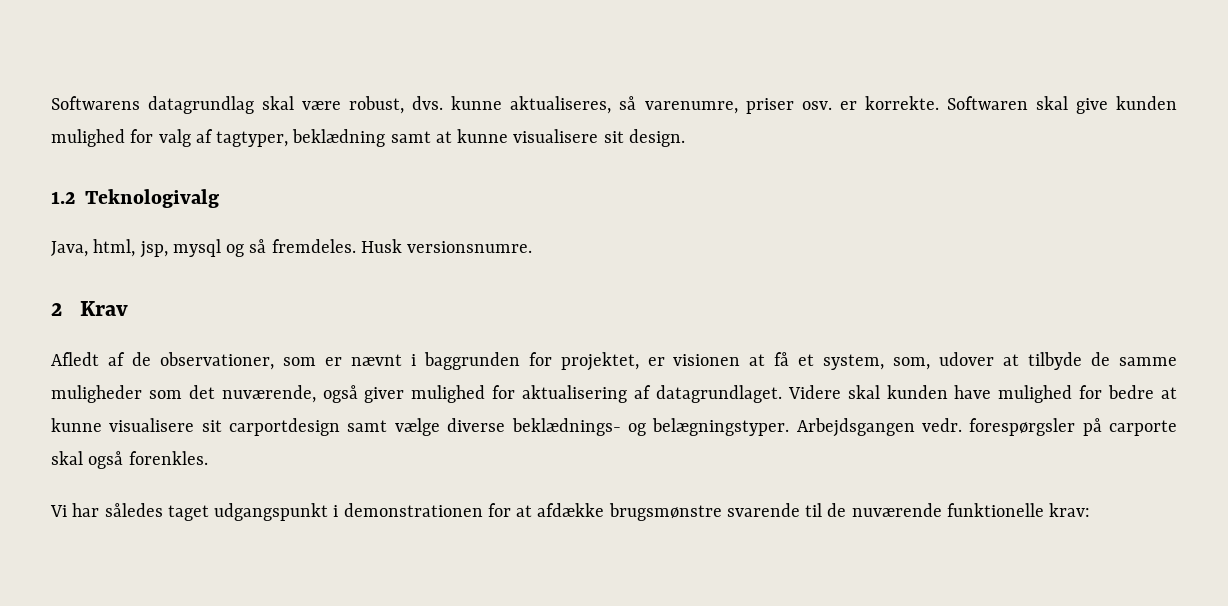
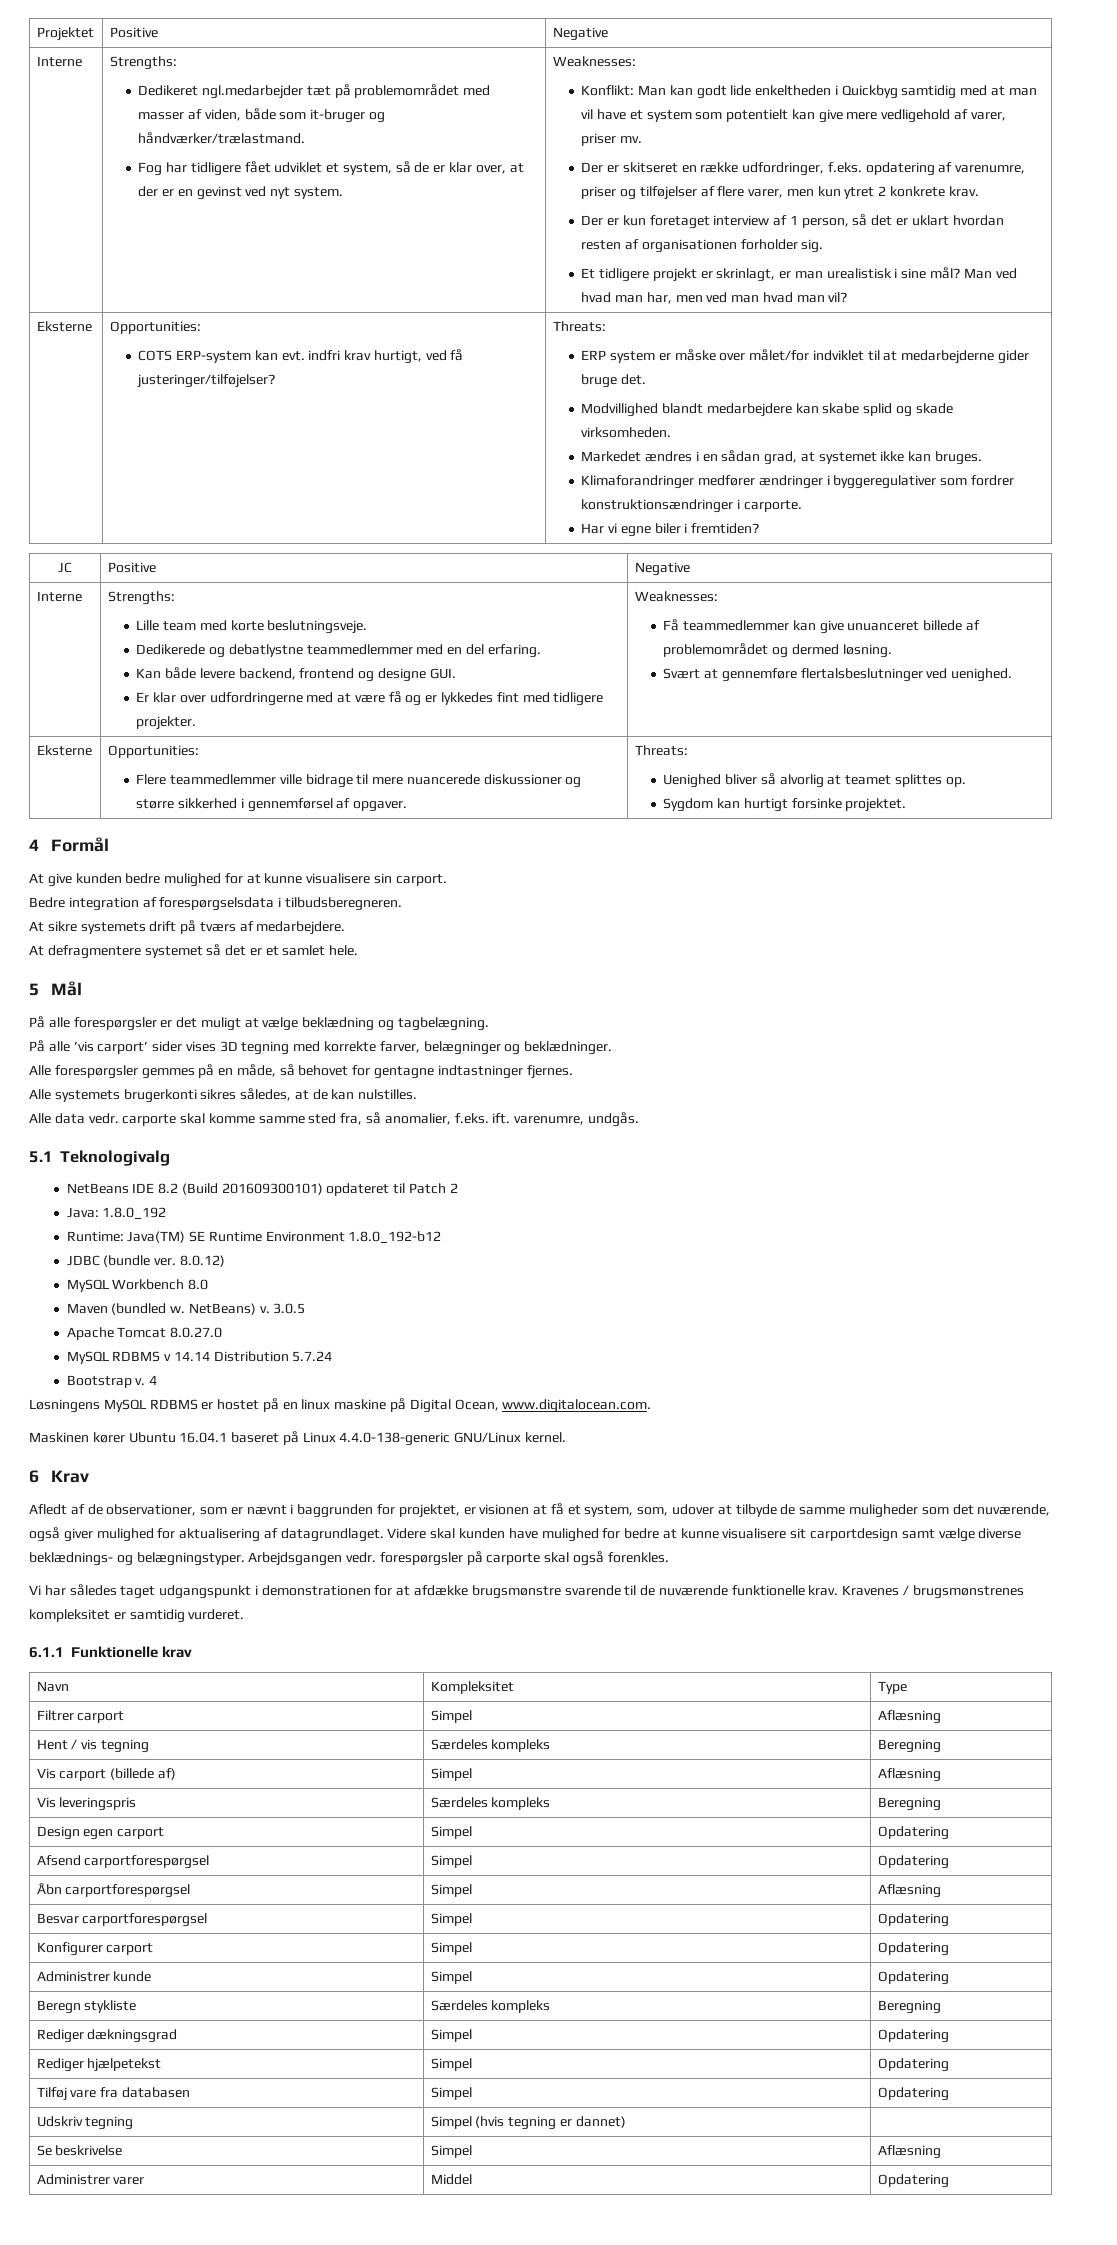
- Softwarens datagrundlag skal være robust, dvs. kunne aktualiseres, så varenumre, priser osv. er korrekte. Softwaren skal give kunden mulighed for valg af tagtyper, beklædning samt at kunne visualisere sit design.
- 1.2 Teknologivalg
- Java, html, jsp, mysql og så fremdeles. Husk versionsnumre.
- 2 Krav
+ Projektet | Positive | Negative
+ Interne | Strengths:
+ Dedikeret ngl.medarbejder tæt på problemområdet med masser af viden, både som it-bruger og håndværker/trælastmand.
+ Fog har tidligere fået udviklet et system, så de er klar over, at der er en gevinst ved nyt system. | Weaknesses:
+ Konflikt: Man kan godt lide enkeltheden i Quickbyg samtidig med at man vil have et system som potentielt kan give mere vedligehold af varer, priser mv.
+ Der er skitseret en række udfordringer, f.eks. opdatering af varenumre, priser og tilføjelser af flere varer, men kun ytret 2 konkrete krav.
+ Der er kun foretaget interview af 1 person, så det er uklart hvordan resten af organisationen forholder sig.
+ Et tidligere projekt er skrinlagt, er man urealistisk i sine mål? Man ved hvad man har, men ved man hvad man vil?
+ Eksterne | Opportunities:
+ COTS ERP-system kan evt. indfri krav hurtigt, ved få justeringer/tilføjelser? | Threats:
+ ERP system er måske over målet/for indviklet til at medarbejderne gider bruge det.
+ Modvillighed blandt medarbejdere kan skabe splid og skade virksomheden.
+ Markedet ændres i en sådan grad, at systemet ikke kan bruges.
+ Klimaforandringer medfører ændringer i byggeregulativer som fordrer konstruktionsændringer i carporte.
+ Har vi egne biler i fremtiden?
+ JC | Positive | Negative
+ Interne | Strengths:
+ Lille team med korte beslutningsveje.
+ Dedikerede og debatlystne teammedlemmer med en del erfaring.
+ Kan både levere backend, frontend og designe GUI.
+ Er klar over udfordringerne med at være få og er lykkedes fint med tidligere projekter. | Weaknesses:
+ Få teammedlemmer kan give unuanceret billede af problemområdet og dermed løsning.
+ Svært at gennemføre flertalsbeslutninger ved uenighed.
+ Eksterne | Opportunities:
+ Flere teammedlemmer ville bidrage til mere nuancerede diskussioner og større sikkerhed i gennemførsel af opgaver. | Threats:
+ Uenighed bliver så alvorlig at teamet splittes op.
+ Sygdom kan hurtigt forsinke projektet.
+ 4 Formål
+ At give kunden bedre mulighed for at kunne visualisere sin carport.
+ Bedre integration af forespørgselsdata i tilbudsberegneren.
+ At sikre systemets drift på tværs af medarbejdere.
+ At defragmentere systemet så det er et samlet hele.
+ 5 Mål
+ På alle forespørgsler er det muligt at vælge beklædning og tagbelægning.
+ På alle ’vis carport’ sider vises 3D tegning med korrekte farver, belægninger og beklædninger.
+ Alle forespørgsler gemmes på en måde, så behovet for gentagne indtastninger fjernes.
+ Alle systemets brugerkonti sikres således, at de kan nulstilles.
+ Alle data vedr. carporte skal komme samme sted fra, så anomalier, f.eks. ift. varenumre, undgås.
+ 5.1 Teknologivalg
+ NetBeans IDE 8.2 (Build 201609300101) opdateret til Patch 2
+ Java: 1.8.0_192
+ Runtime: Java(TM) SE Runtime Environment 1.8.0_192-b12
+ JDBC (bundle ver. 8.0.12)
+ MySQL Workbench 8.0
+ Maven (bundled w. NetBeans) v. 3.0.5
+ Apache Tomcat 8.0.27.0
+ MySQL RDBMS v 14.14 Distribution 5.7.24
+ Bootstrap v. 4
+ Løsningens MySQL RDBMS er hostet på en linux maskine på Digital Ocean, www.digitalocean.com.
+ Maskinen kører Ubuntu 16.04.1 baseret på Linux 4.4.0-138-generic GNU/Linux kernel.
+ 6 Krav
- Vi har således taget udgangspunkt i demonstrationen for at afdække brugsmønstre svarende til de nuværende funktionelle krav:
+ Vi har således taget udgangspunkt i demonstrationen for at afdække brugsmønstre svarende til de nuværende funktionelle krav. Kravenes / brugsmønstrenes kompleksitet er samtidig vurderet.
+ 6.1.1 Funktionelle krav
+ Navn | Kompleksitet | Type
+ Filtrer carport | Simpel | Aflæsning
+ Hent / vis tegning | Særdeles kompleks | Beregning
+ Vis carport (billede af) | Simpel | Aflæsning
+ Vis leveringspris | Særdeles kompleks | Beregning
+ Design egen carport | Simpel | Opdatering
+ Afsend carportforespørgsel | Simpel | Opdatering
+ Åbn carportforespørgsel | Simpel | Aflæsning
+ Besvar carportforespørgsel | Simpel | Opdatering
+ Konfigurer carport | Simpel | Opdatering
+ Administrer kunde | Simpel | Opdatering
+ Beregn stykliste | Særdeles kompleks | Beregning
+ Rediger dækningsgrad | Simpel | Opdatering
+ Rediger hjælpetekst | Simpel | Opdatering
+ Tilføj vare fra databasen | Simpel | Opdatering
+ Udskriv tegning | Simpel (hvis tegning er dannet) |
+ Se beskrivelse | Simpel | Aflæsning
+ Administrer varer | Middel | Opdatering

